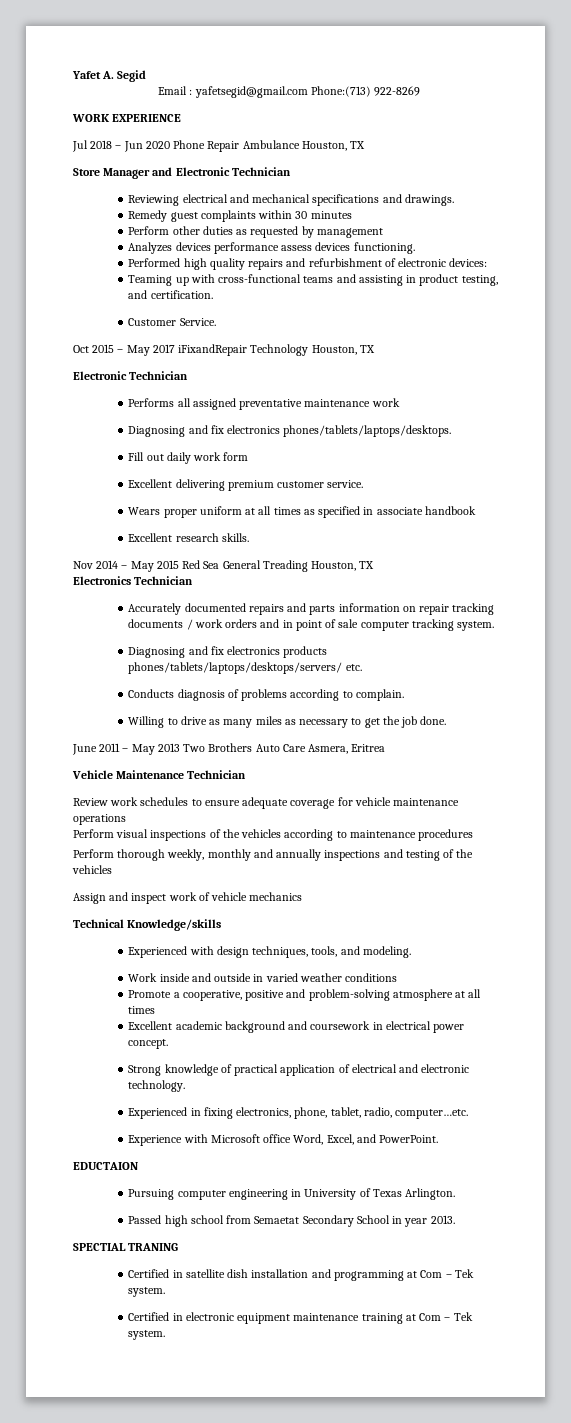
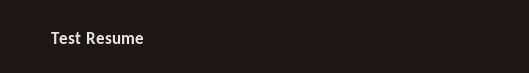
- Yafet A. Segid
- Email : yafetsegid@gmail.com Phone:(713) 922-8269
- WORK EXPERIENCE
- Jul 2018 – Jun 2020 Phone Repair Ambulance Houston, TX
- Store Manager and Electronic Technician
- Reviewing electrical and mechanical specifications and drawings.
- Remedy guest complaints within 30 minutes
- Perform other duties as requested by management
- Analyzes devices performance assess devices functioning.
- Performed high quality repairs and refurbishment of electronic devices:
- Teaming up with cross-functional teams and assisting in product testing, and certification.
- Customer Service.
- Oct 2015 – May 2017 iFixandRepair Technology Houston, TX
- Electronic Technician
- Performs all assigned preventative maintenance work
- Diagnosing and fix electronics phones/tablets/laptops/desktops.
- Fill out daily work form
- Excellent delivering premium customer service.
- Wears proper uniform at all times as specified in associate handbook
- Excellent research skills.
- Nov 2014 – May 2015 Red Sea General Treading Houston, TX
- Electronics Technician
- Accurately documented repairs and parts information on repair tracking documents / work orders and in point of sale computer tracking system.
- Diagnosing and fix electronics products phones/tablets/laptops/desktops/servers/ etc.
- Conducts diagnosis of problems according to complain.
- Willing to drive as many miles as necessary to get the job done.
- June 2011 – May 2013 Two Brothers Auto Care Asmera, Eritrea
- Vehicle Maintenance Technician
- Review work schedules to ensure adequate coverage for vehicle maintenance operations
- Perform visual inspections of the vehicles according to maintenance procedures
- Perform thorough weekly, monthly and annually inspections and testing of the vehicles
- Assign and inspect work of vehicle mechanics
- Technical Knowledge/skills
- Experienced with design techniques, tools, and modeling.
- Work inside and outside in varied weather conditions
- Promote a cooperative, positive and problem-solving atmosphere at all times
- Excellent academic background and coursework in electrical power concept.
- Strong knowledge of practical application of electrical and electronic technology.
- Experienced in fixing electronics, phone, tablet, radio, computer…etc.
- Experience with Microsoft office Word, Excel, and PowerPoint.
- EDUCTAION
- Pursuing computer engineering in University of Texas Arlington.
- Passed high school from Semaetat Secondary School in year 2013.
- SPECTIAL TRANING
- Certified in satellite dish installation and programming at Com – Tek system.
- Certified in electronic equipment maintenance training at Com – Tek system.
+ Test Resume

